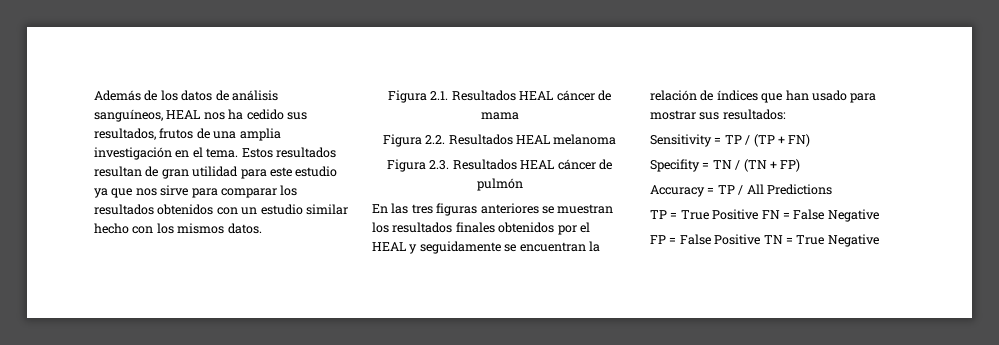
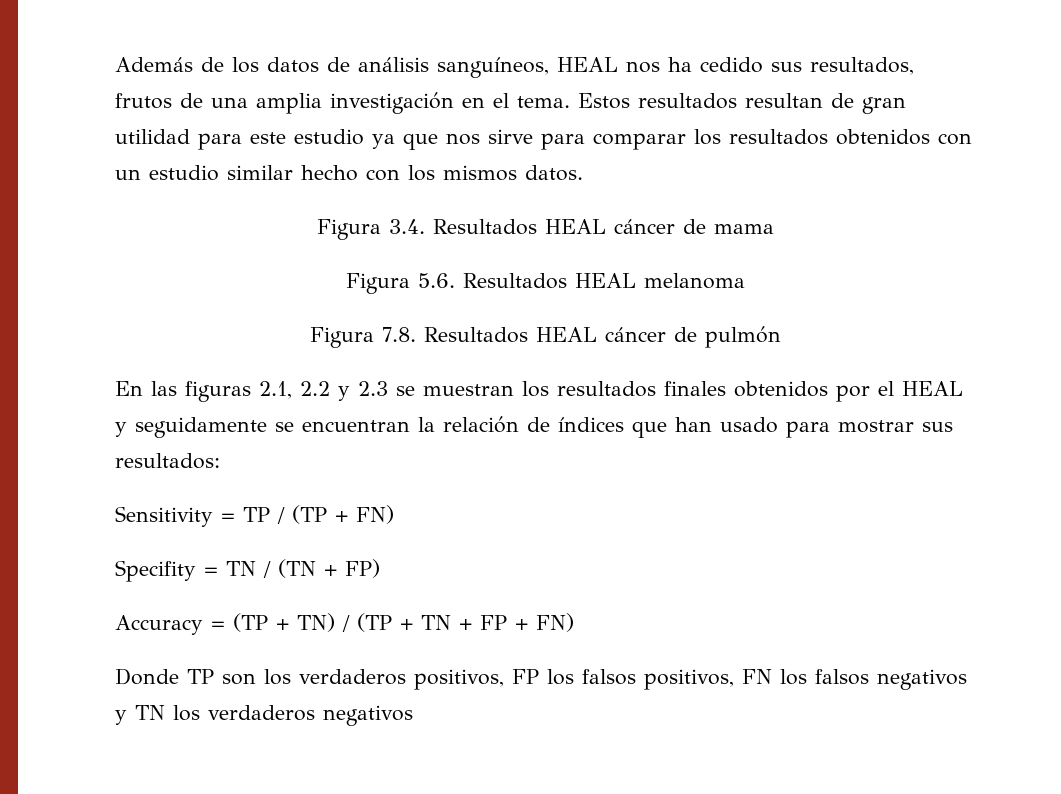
- Figura 2.1. Resultados HEAL cáncer de mama
+ Figura 3.4. Resultados HEAL cáncer de mama
- Figura 2.2. Resultados HEAL melanoma
+ Figura 5.6. Resultados HEAL melanoma
- Figura 2.3. Resultados HEAL cáncer de pulmón
+ Figura 7.8. Resultados HEAL cáncer de pulmón
- En las tres figuras anteriores se muestran los resultados finales obtenidos por el HEAL y seguidamente se encuentran la relación de índices que han usado para mostrar sus resultados:
+ En las figuras 2.1, 2.2 y 2.3 se muestran los resultados finales obtenidos por el HEAL y seguidamente se encuentran la relación de índices que han usado para mostrar sus resultados:
- Accuracy = TP / All Predictions
- TP = True Positive FN = False Negative
- FP = False Positive TN = True Negative
+ Accuracy = (TP + TN) / (TP + TN + FP + FN)
+ Donde TP son los verdaderos positivos, FP los falsos positivos, FN los falsos negativos y TN los verdaderos negativos

